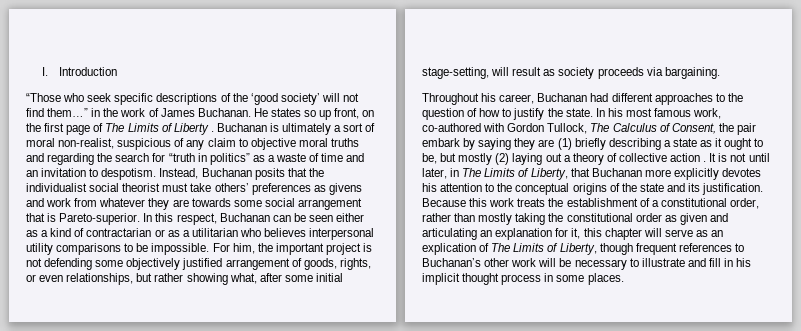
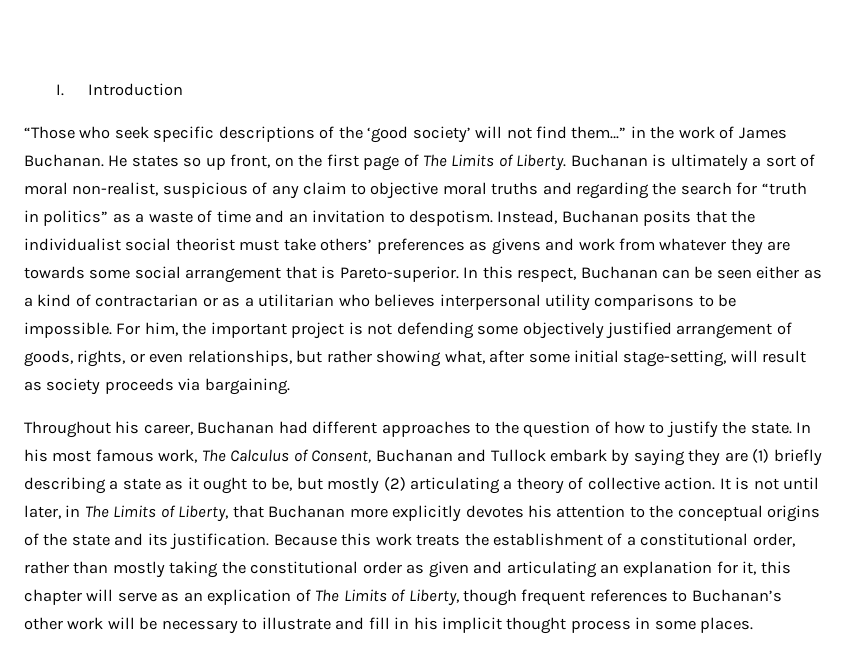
- He states so up front, on the first page of The Limits of Liberty .
+ He states so up front, on the first page of The Limits of Liberty.
- In his most famous work, co-authored with Gordon Tullock, The Calculus of Consent, the pair embark by saying they are (1) briefly describing a state as it ought to be, but mostly (2) laying out a theory of collective action .
+ In his most famous work, The Calculus of Consent, Buchanan and Tullock embark by saying they are (1) briefly describing a state as it ought to be, but mostly (2) articulating a theory of collective action.

